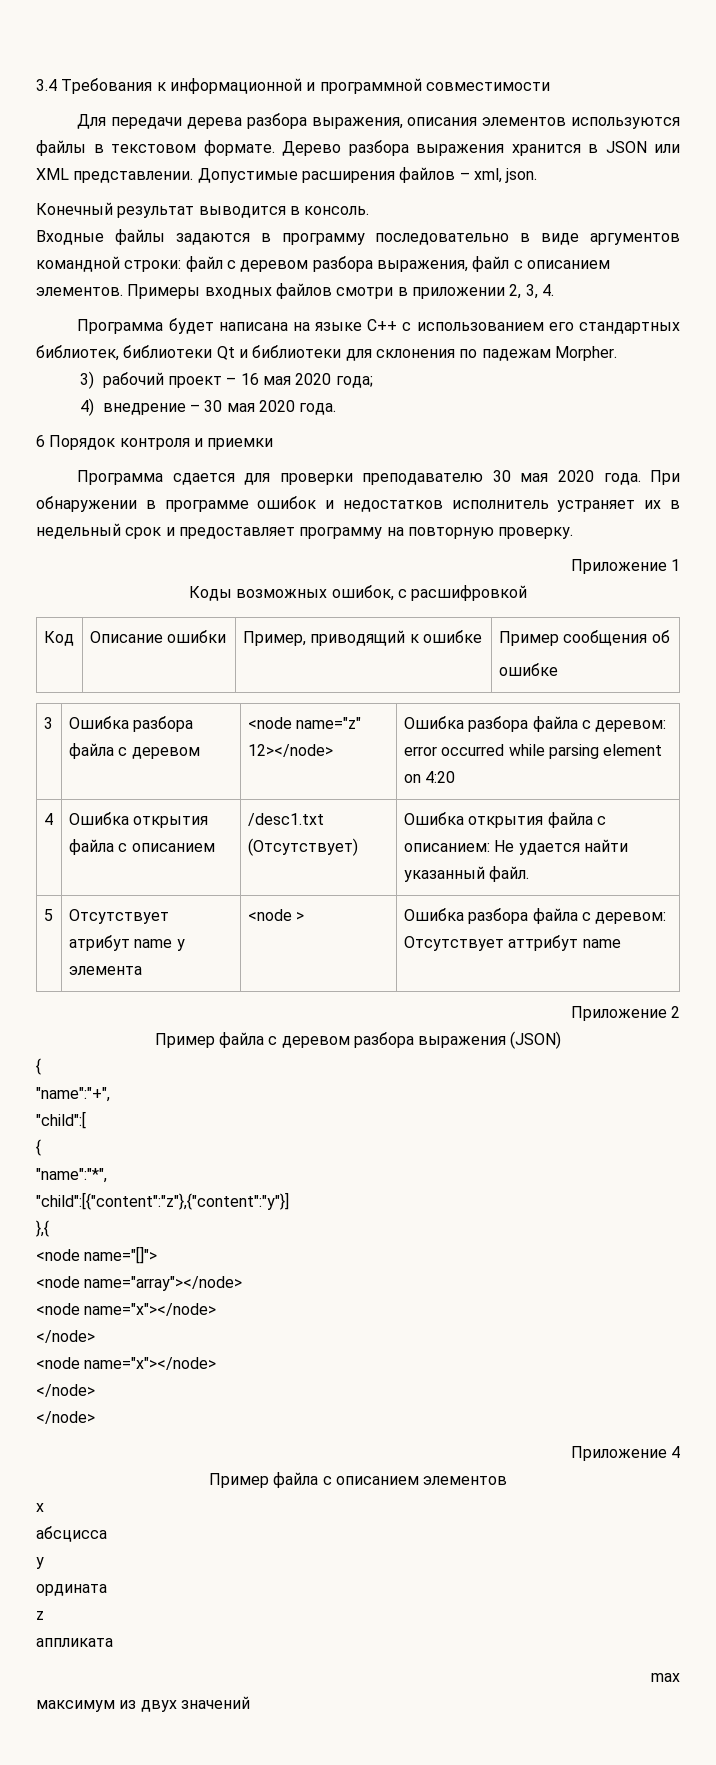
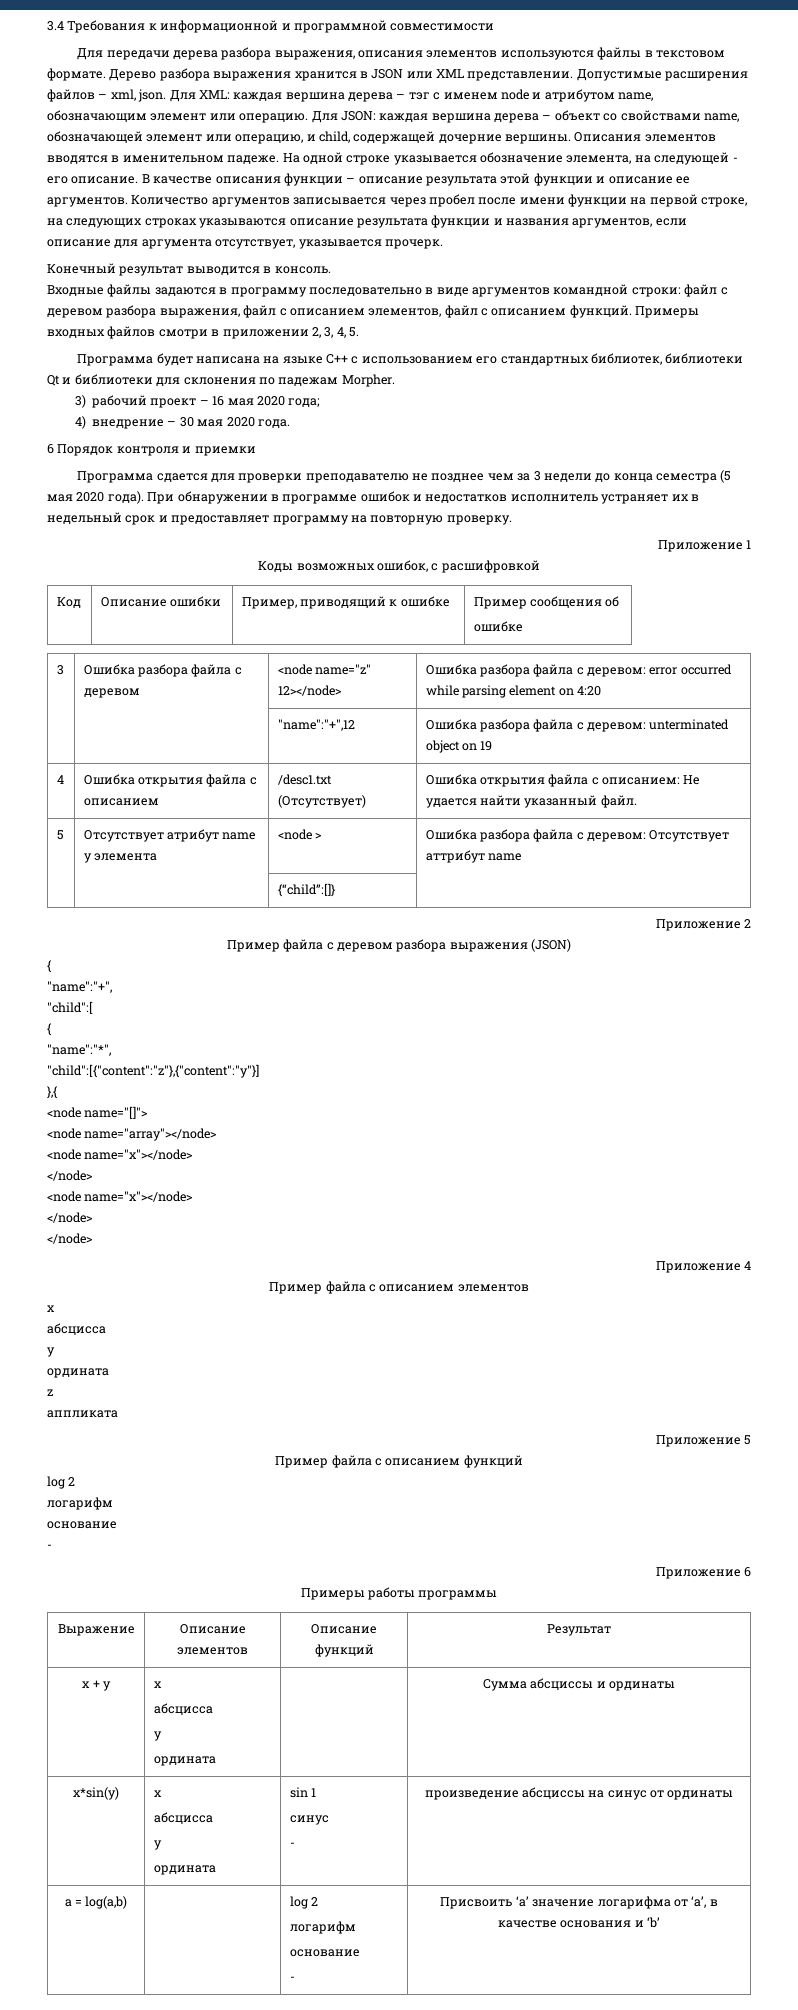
+ Для XML: каждая вершина дерева – тэг с именем node и атрибутом name, обозначающим элемент или операцию. Для JSON: каждая вершина дерева – объект со свойствами name, обозначающей элемент или операцию, и child, содержащей дочерние вершины. Описания элементов вводятся в именительном падеже. На одной строке указывается обозначение элемента, на следующей - его описание. В качестве описания функции – описание результата этой функции и описание ее аргументов. Количество аргументов записывается через пробел после имени функции на первой строке, на следующих строках указываются описание результата функции и названия аргументов, если описание для аргумента отсутствует, указывается прочерк.
- Входные файлы задаются в программу последовательно в виде аргументов командной строки: файл с деревом разбора выражения, файл с описанием элементов.
+ Входные файлы задаются в программу последовательно в виде аргументов командной строки: файл с деревом разбора выражения, файл с описанием элементов, файл с описанием функций.
- Примеры входных файлов смотри в приложении 2, 3, 4.
+ Примеры входных файлов смотри в приложении 2, 3, 4, 5.
- Программа сдается для проверки преподавателю 30 мая 2020 года.
+ Программа сдается для проверки преподавателю не позднее чем за 3 недели до конца семестра (5 мая 2020 года).
+ | | "name":"+",12 | Ошибка разбора файла с деревом: unterminated object on 19
+ | | {“child”:[]} |
- max
- максимум из двух значений
+ Приложение 5
+ Пример файла с описанием функций
+ log 2
+ логарифм
+ основание
+ -
+ Приложение 6
+ Примеры работы программы
+ Выражение | Описание элементов | Описание функций | Результат
+ x + y | x
+ абсцисса
+ y
+ ордината | | Сумма абсциссы и ординаты
+ x*sin(y) | x
+ абсцисса
+ y
+ ордината | sin 1
+ синус
+ - | произведение абсциссы на синус от ординаты
+ a = log(a,b) | | log 2
+ логарифм
+ основание
+ - | Присвоить ‘a’ значение логарифма от ‘a’, в качестве основания и ‘b’

